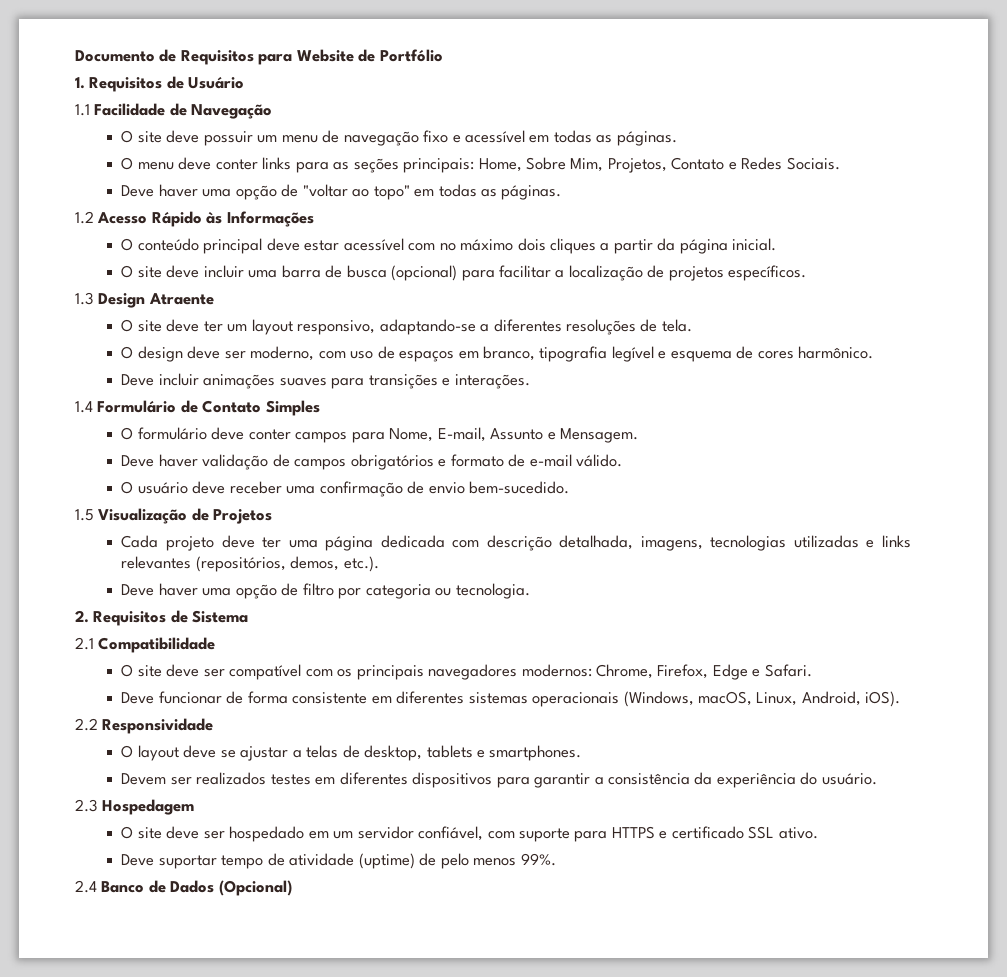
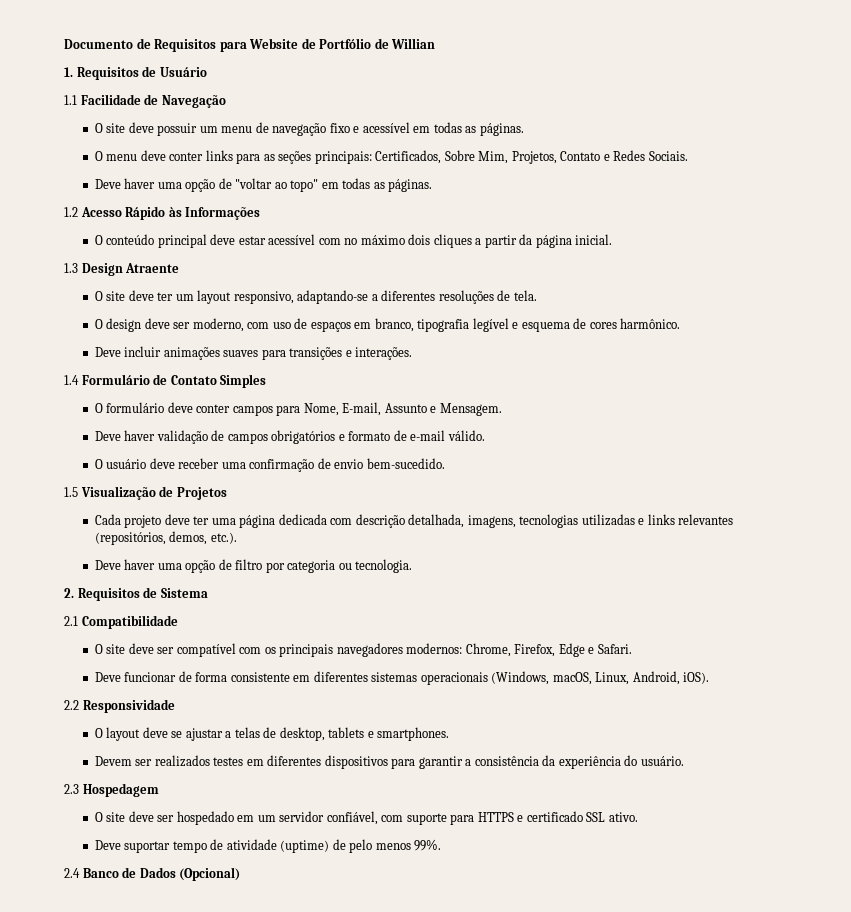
- Documento de Requisitos para Website de Portfólio
+ Documento de Requisitos para Website de Portfólio de Willian
- O menu deve conter links para as seções principais: Home, Sobre Mim, Projetos, Contato e Redes Sociais.
+ O menu deve conter links para as seções principais: Certificados, Sobre Mim, Projetos, Contato e Redes Sociais.
- O site deve incluir uma barra de busca (opcional) para facilitar a localização de projetos específicos.

